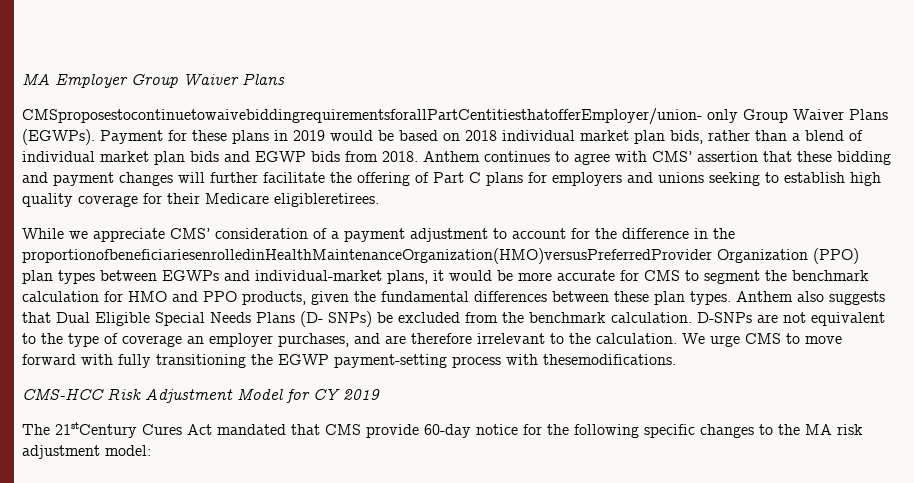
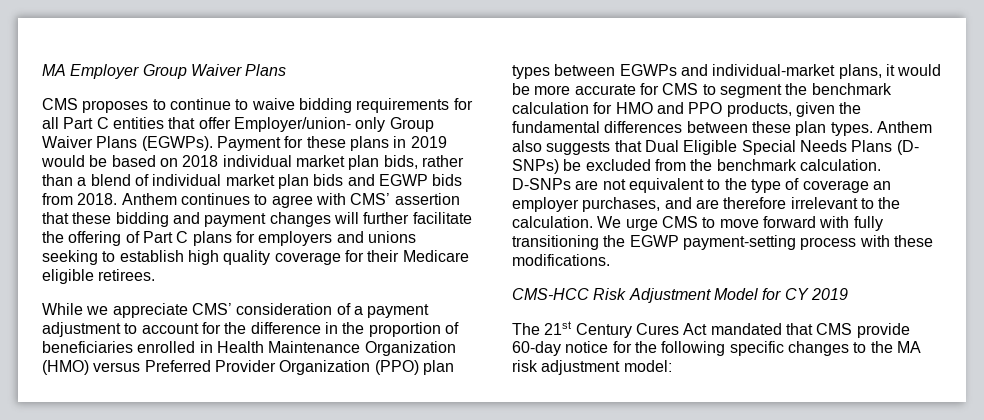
- CMSproposestocontinuetowaivebiddingrequirementsforallPartCentitiesthatofferEmployer/union- only Group Waiver Plans (EGWPs).
+ CMS proposes to continue to waive bidding requirements for all Part C entities that offer Employer/union- only Group Waiver Plans (EGWPs).
- Anthem continues to agree with CMS’ assertion that these bidding and payment changes will further facilitate the offering of Part C plans for employers and unions seeking to establish high quality coverage for their Medicare eligibleretirees.
+ Anthem continues to agree with CMS’ assertion that these bidding and payment changes will further facilitate the offering of Part C plans for employers and unions seeking to establish high quality coverage for their Medicare eligible retirees.
- While we appreciate CMS’ consideration of a payment adjustment to account for the difference in the proportionofbeneficiariesenrolledinHealthMaintenanceOrganization(HMO)versusPreferredProvider Organization (PPO) plan types between EGWPs and individual-market plans, it would be more accurate for CMS to segment the benchmark calculation for HMO and PPO products, given the fundamental differences between these plan types.
+ While we appreciate CMS’ consideration of a payment adjustment to account for the difference in the proportion of beneficiaries enrolled in Health Maintenance Organization (HMO) versus Preferred Provider Organization (PPO) plan types between EGWPs and individual-market plans, it would be more accurate for CMS to segment the benchmark calculation for HMO and PPO products, given the fundamental differences between these plan types.
- We urge CMS to move forward with fully transitioning the EGWP payment-setting process with thesemodifications.
+ We urge CMS to move forward with fully transitioning the EGWP payment-setting process with these modifications.
- The 21stCentury Cures Act mandated that CMS provide 60-day notice for the following specific changes to the MA risk adjustment model:
+ The 21st Century Cures Act mandated that CMS provide 60-day notice for the following specific changes to the MA risk adjustment model:

